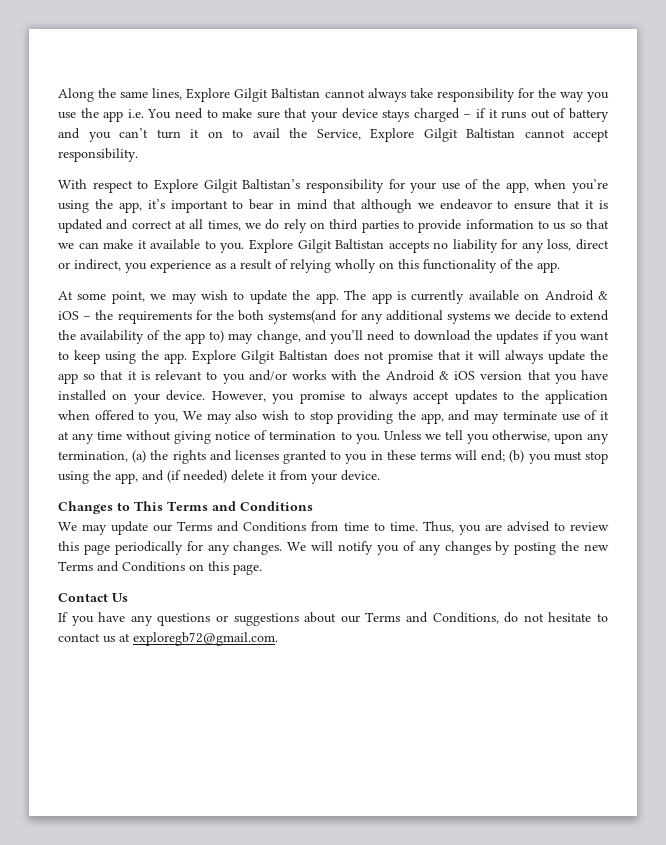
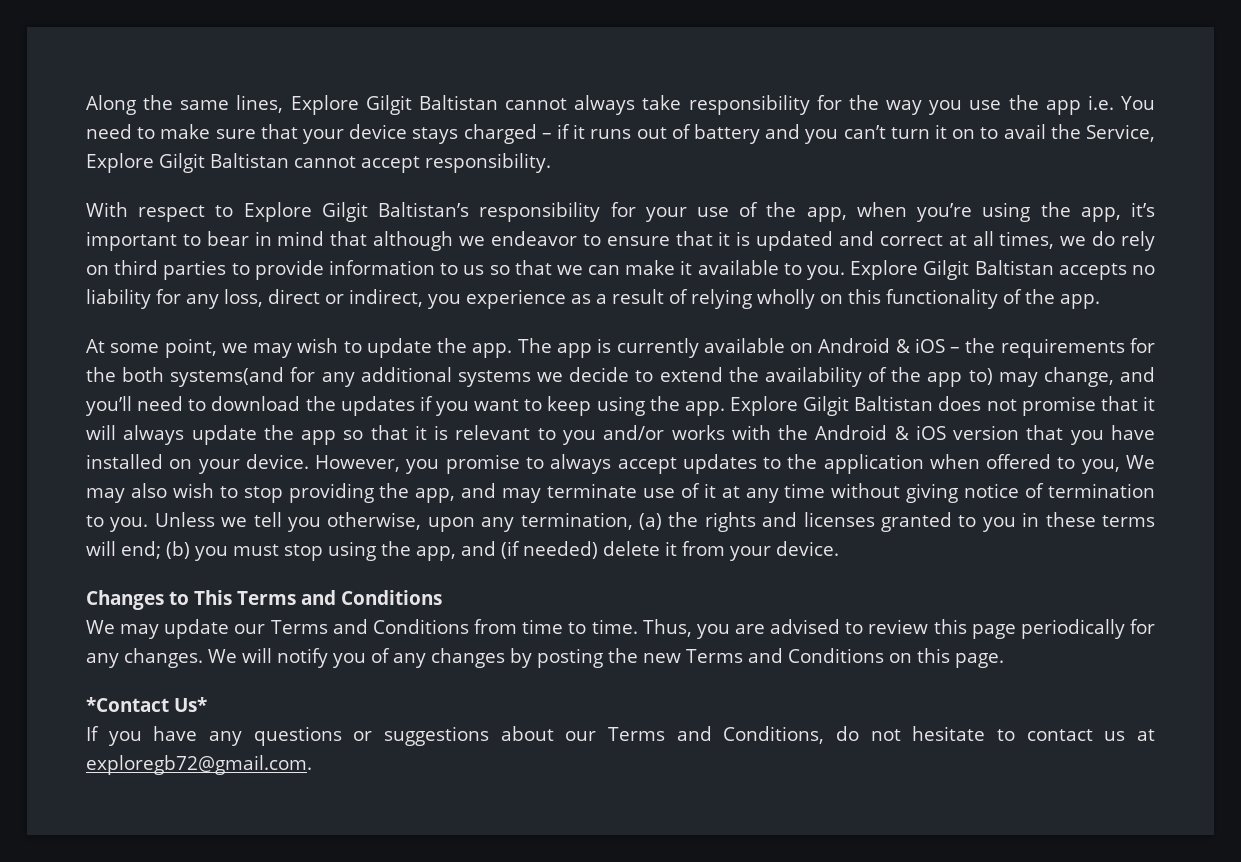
- Contact Us
+ *Contact Us*

